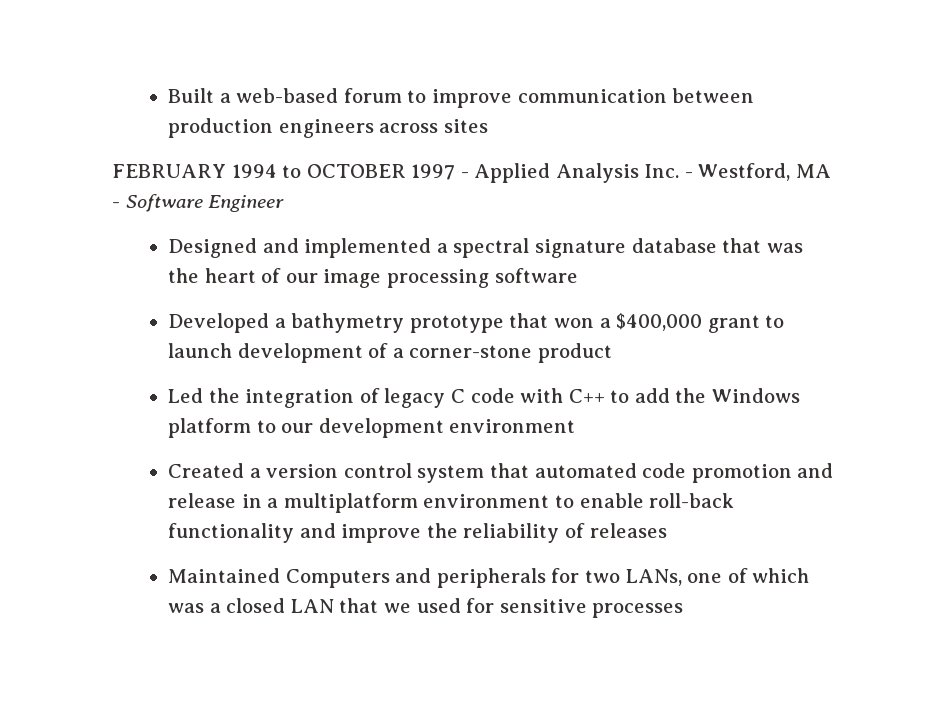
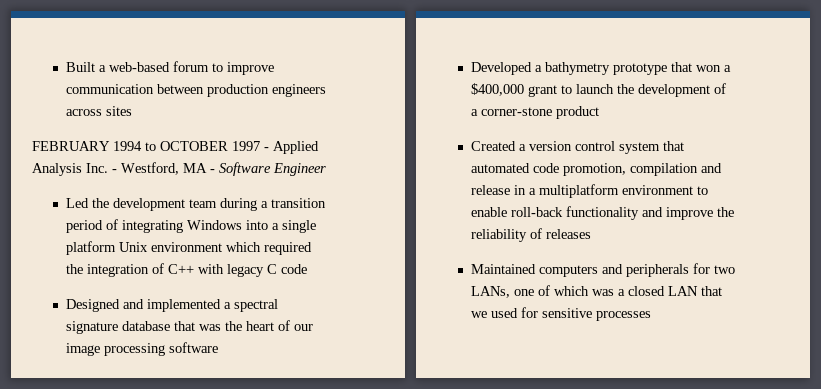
+ Led the development team during a transition period of integrating Windows into a single platform Unix environment which required the integration of C++ with legacy C code
- Developed a bathymetry prototype that won a $400,000 grant to launch development of a corner-stone product
+ Developed a bathymetry prototype that won a $400,000 grant to launch the development of a corner-stone product
- Led the integration of legacy C code with C++ to add the Windows platform to our development environment
- Created a version control system that automated code promotion and release in a multiplatform environment to enable roll-back functionality and improve the reliability of releases
+ Created a version control system that automated code promotion, compilation and release in a multiplatform environment to enable roll-back functionality and improve the reliability of releases
- Maintained Computers and peripherals for two LANs, one of which was a closed LAN that we used for sensitive processes
+ Maintained computers and peripherals for two LANs, one of which was a closed LAN that we used for sensitive processes

